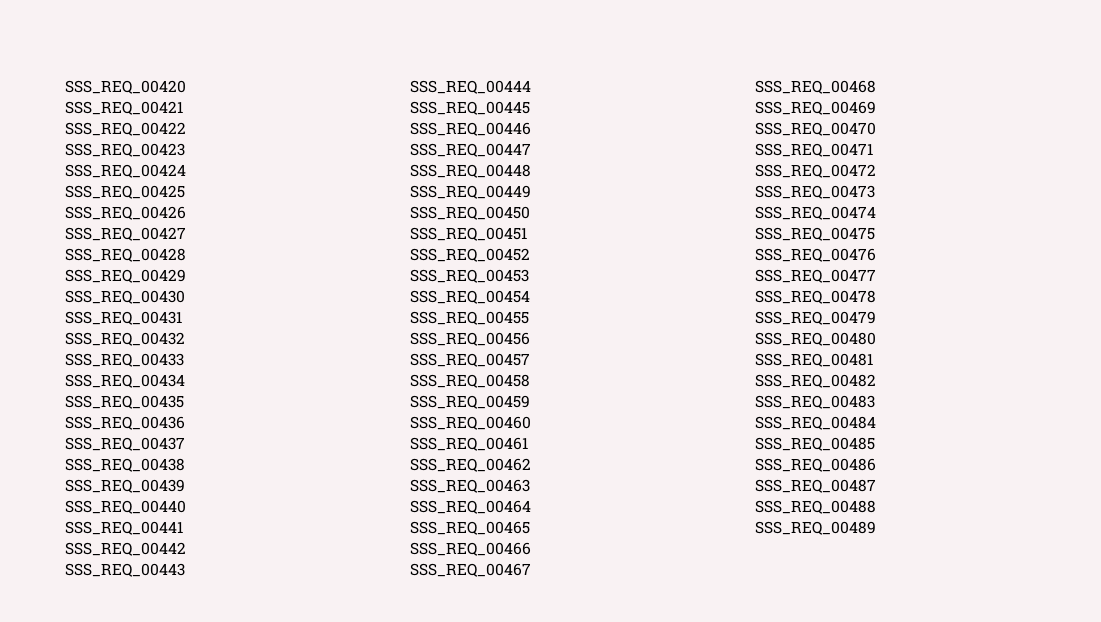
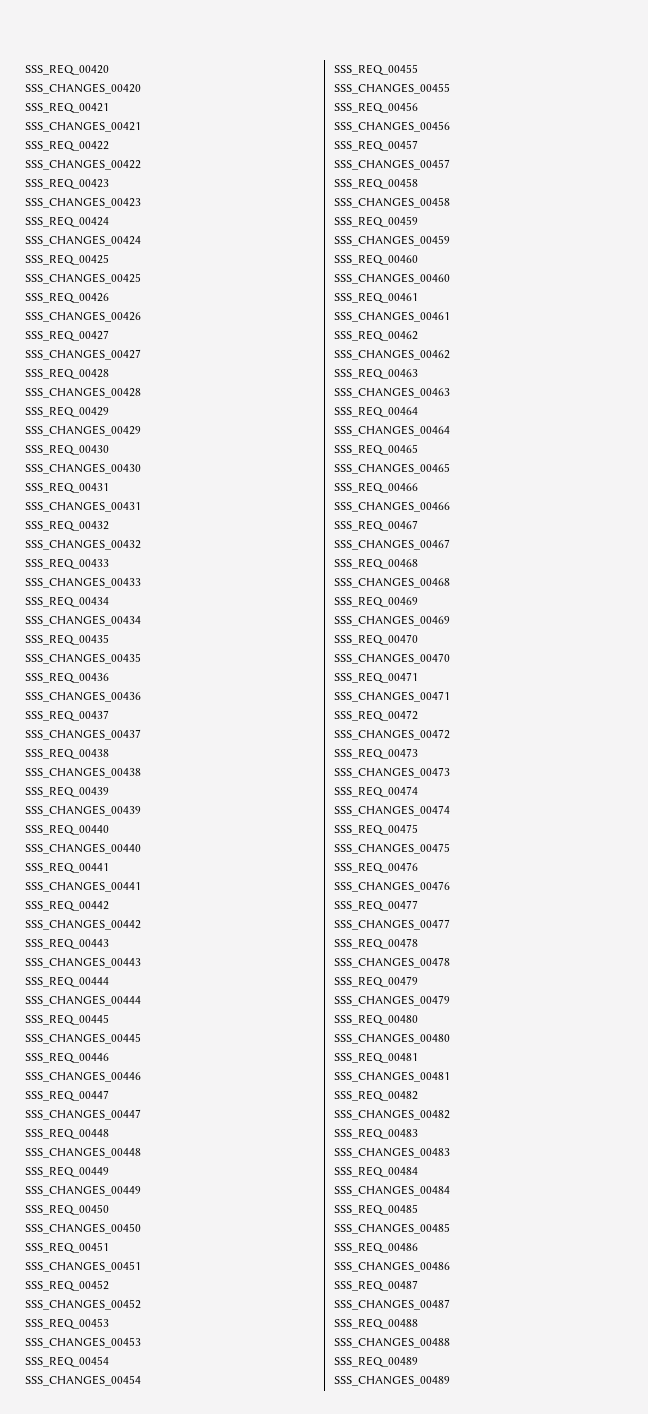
+ SSS_CHANGES_00420
+ SSS_CHANGES_00421
+ SSS_CHANGES_00422
+ SSS_CHANGES_00423
+ SSS_CHANGES_00424
+ SSS_CHANGES_00425
+ SSS_CHANGES_00426
+ SSS_CHANGES_00427
+ SSS_CHANGES_00428
+ SSS_CHANGES_00429
+ SSS_CHANGES_00430
+ SSS_CHANGES_00431
+ SSS_CHANGES_00432
+ SSS_CHANGES_00433
+ SSS_CHANGES_00434
+ SSS_CHANGES_00435
+ SSS_CHANGES_00436
+ SSS_CHANGES_00437
+ SSS_CHANGES_00438
+ SSS_CHANGES_00439
+ SSS_CHANGES_00440
+ SSS_CHANGES_00441
+ SSS_CHANGES_00442
+ SSS_CHANGES_00443
+ SSS_CHANGES_00444
+ SSS_CHANGES_00445
+ SSS_CHANGES_00446
+ SSS_CHANGES_00447
+ SSS_CHANGES_00448
+ SSS_CHANGES_00449
+ SSS_CHANGES_00450
+ SSS_CHANGES_00451
+ SSS_CHANGES_00452
+ SSS_CHANGES_00453
+ SSS_CHANGES_00454
+ SSS_CHANGES_00455
+ SSS_CHANGES_00456
+ SSS_CHANGES_00457
+ SSS_CHANGES_00458
+ SSS_CHANGES_00459
+ SSS_CHANGES_00460
+ SSS_CHANGES_00461
+ SSS_CHANGES_00462
+ SSS_CHANGES_00463
+ SSS_CHANGES_00464
+ SSS_CHANGES_00465
+ SSS_CHANGES_00466
+ SSS_CHANGES_00467
+ SSS_CHANGES_00468
+ SSS_CHANGES_00469
+ SSS_CHANGES_00470
+ SSS_CHANGES_00471
+ SSS_CHANGES_00472
+ SSS_CHANGES_00473
+ SSS_CHANGES_00474
+ SSS_CHANGES_00475
+ SSS_CHANGES_00476
+ SSS_CHANGES_00477
+ SSS_CHANGES_00478
+ SSS_CHANGES_00479
+ SSS_CHANGES_00480
+ SSS_CHANGES_00481
+ SSS_CHANGES_00482
+ SSS_CHANGES_00483
+ SSS_CHANGES_00484
+ SSS_CHANGES_00485
+ SSS_CHANGES_00486
+ SSS_CHANGES_00487
+ SSS_CHANGES_00488
+ SSS_CHANGES_00489

